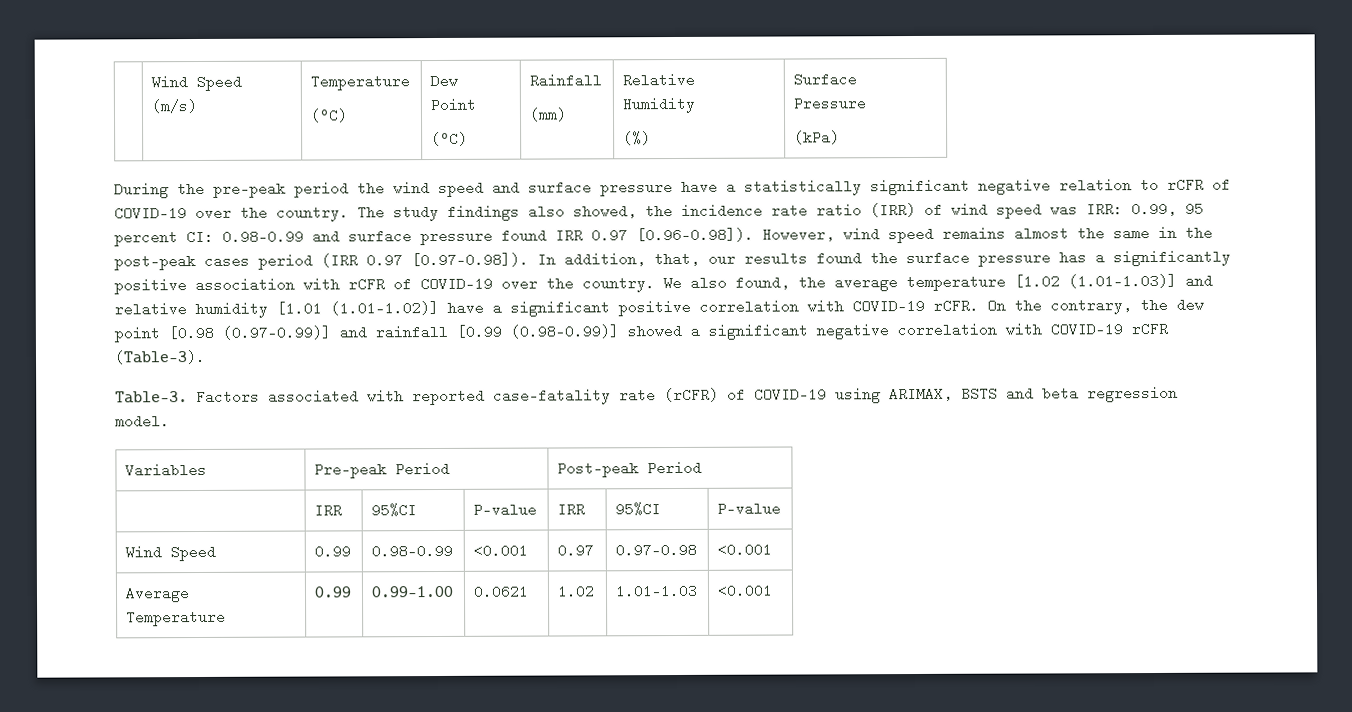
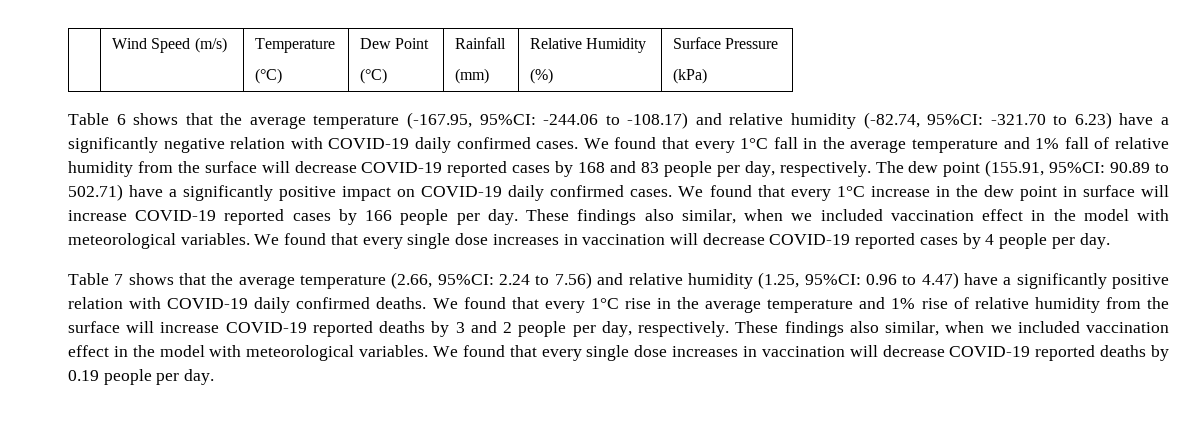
- During the pre-peak period the wind speed and surface pressure have a statistically significant negative relation to rCFR of COVID-19 over the country. The study findings also showed, the incidence rate ratio (IRR) of wind speed was IRR: 0.99, 95 percent CI: 0.98-0.99 and surface pressure found IRR 0.97 [0.96-0.98]). However, wind speed remains almost the same in the post-peak cases period (IRR 0.97 [0.97-0.98]). In addition, that, our results found the surface pressure has a significantly positive association with rCFR of COVID-19 over the country. We also found, the average temperature [1.02 (1.01-1.03)] and relative humidity [1.01 (1.01-1.02)] have a significant positive correlation with COVID-19 rCFR. On the contrary, the dew point [0.98 (0.97-0.99)] and rainfall [0.99 (0.98-0.99)] showed a significant negative correlation with COVID-19 rCFR (Table-3).
- Table-3. Factors associated with reported case-fatality rate (rCFR) of COVID-19 using ARIMAX, BSTS and beta regression model.
- Variables | Pre-peak Period | Post-peak Period
- | IRR | 95%CI | P-value | IRR | 95%CI | P-value
- Wind Speed | 0.99 | 0.98-0.99 | <0.001 | 0.97 | 0.97-0.98 | <0.001
- Average Temperature | 0.99 | 0.99-1.00 | 0.0621 | 1.02 | 1.01-1.03 | <0.001
+ Table 6 shows that the average temperature (-167.95, 95%CI: -244.06 to -108.17) and relative humidity (-82.74, 95%CI: -321.70 to 6.23) have a significantly negative relation with COVID-19 daily confirmed cases. We found that every 1°C fall in the average temperature and 1% fall of relative humidity from the surface will decrease COVID-19 reported cases by 168 and 83 people per day, respectively. The dew point (155.91, 95%CI: 90.89 to 502.71) have a significantly positive impact on COVID-19 daily confirmed cases. We found that every 1°C increase in the dew point in surface will increase COVID-19 reported cases by 166 people per day. These findings also similar, when we included vaccination effect in the model with meteorological variables. We found that every single dose increases in vaccination will decrease COVID-19 reported cases by 4 people per day.
+ Table 7 shows that the average temperature (2.66, 95%CI: 2.24 to 7.56) and relative humidity (1.25, 95%CI: 0.96 to 4.47) have a significantly positive relation with COVID-19 daily confirmed deaths. We found that every 1°C rise in the average temperature and 1% rise of relative humidity from the surface will increase COVID-19 reported deaths by 3 and 2 people per day, respectively. These findings also similar, when we included vaccination effect in the model with meteorological variables. We found that every single dose increases in vaccination will decrease COVID-19 reported deaths by 0.19 people per day.

